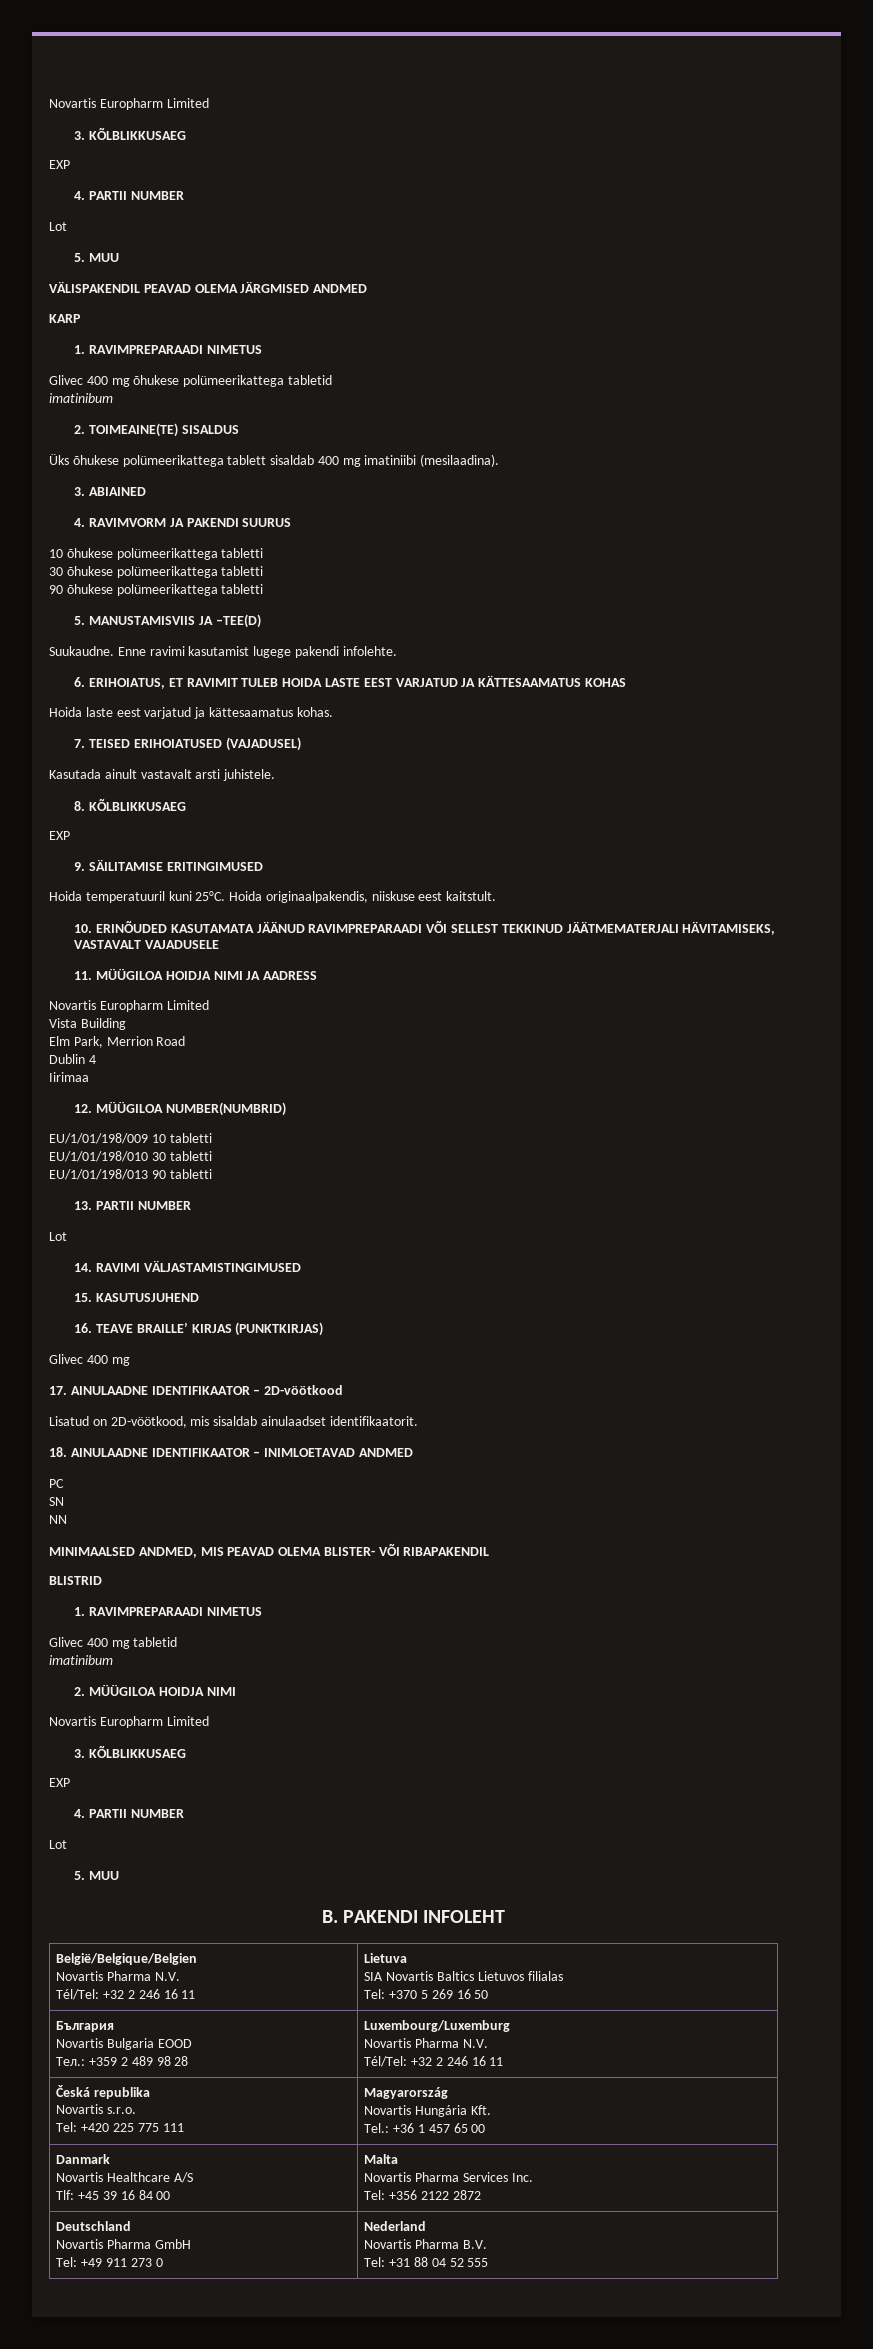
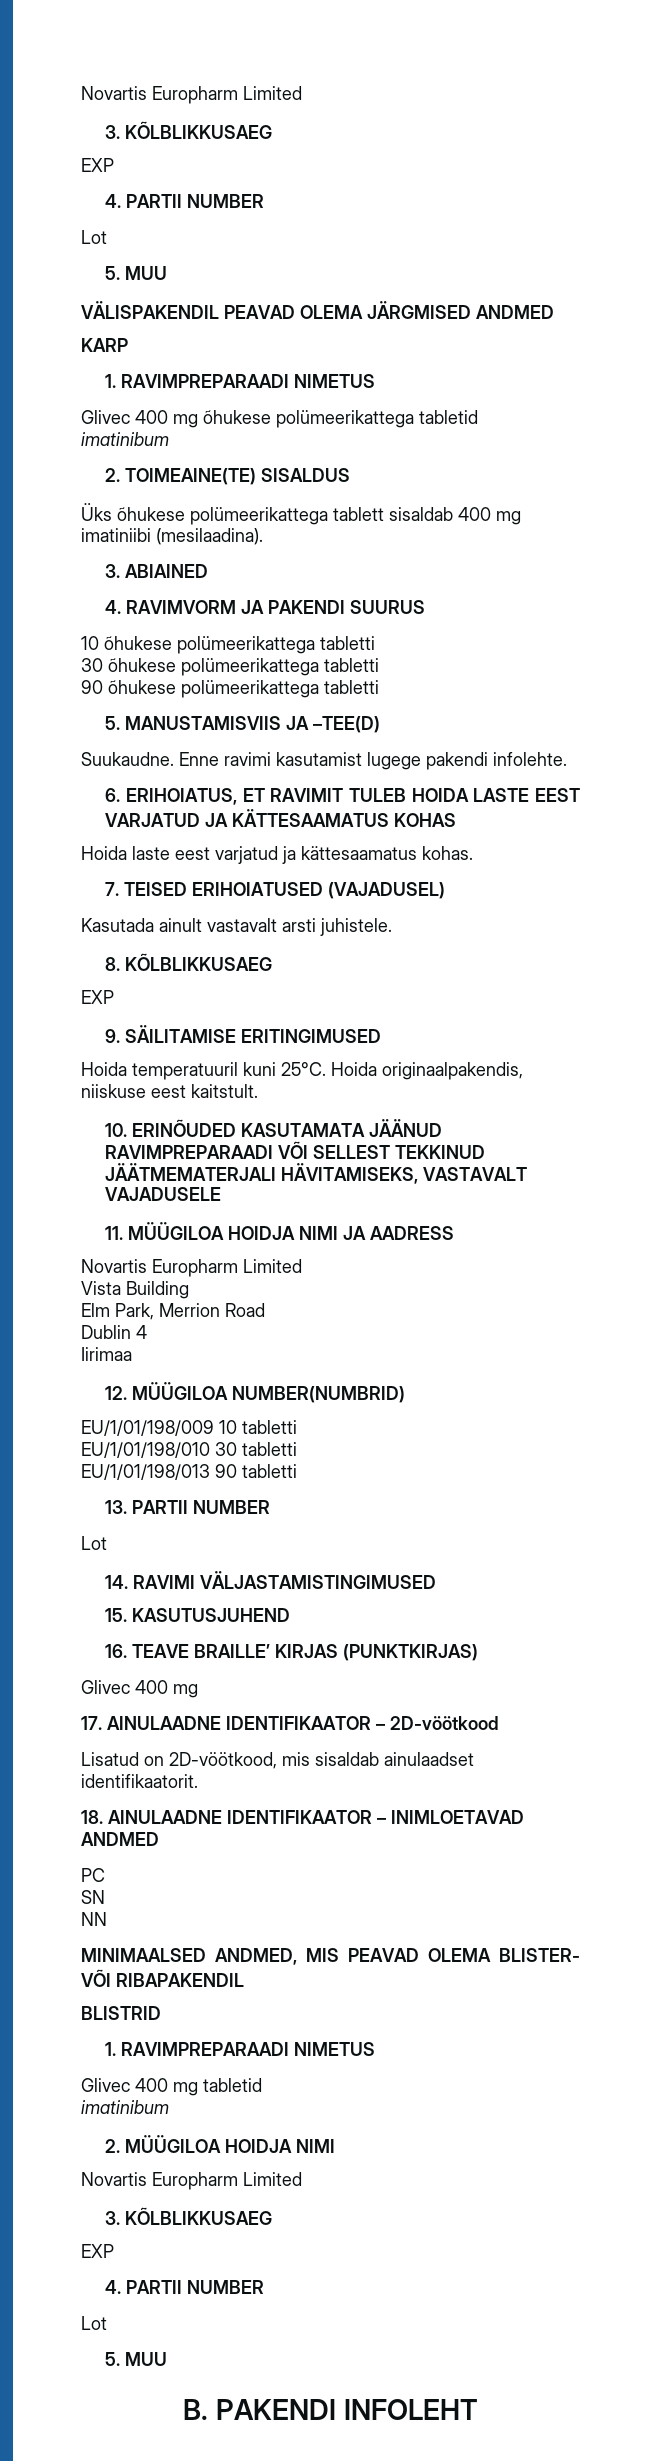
- België/Belgique/Belgien
- Novartis Pharma N.V.
- Tél/Tel: +32 2 246 16 11 | Lietuva
- SIA Novartis Baltics Lietuvos filialas
- Tel: +370 5 269 16 50
- България
- Novartis Bulgaria EOOD
- Тел.: +359 2 489 98 28 | Luxembourg/Luxemburg
- Novartis Pharma N.V.
- Tél/Tel: +32 2 246 16 11
- Česká republika
- Novartis s.r.o.
- Tel: +420 225 775 111 | Magyarország
- Novartis Hungária Kft.
- Tel.: +36 1 457 65 00
- Danmark
- Novartis Healthcare A/S
- Tlf: +45 39 16 84 00 | Malta
- Novartis Pharma Services Inc.
- Tel: +356 2122 2872
- Deutschland
- Novartis Pharma GmbH
- Tel: +49 911 273 0 | Nederland
- Novartis Pharma B.V.
- Tel: +31 88 04 52 555

